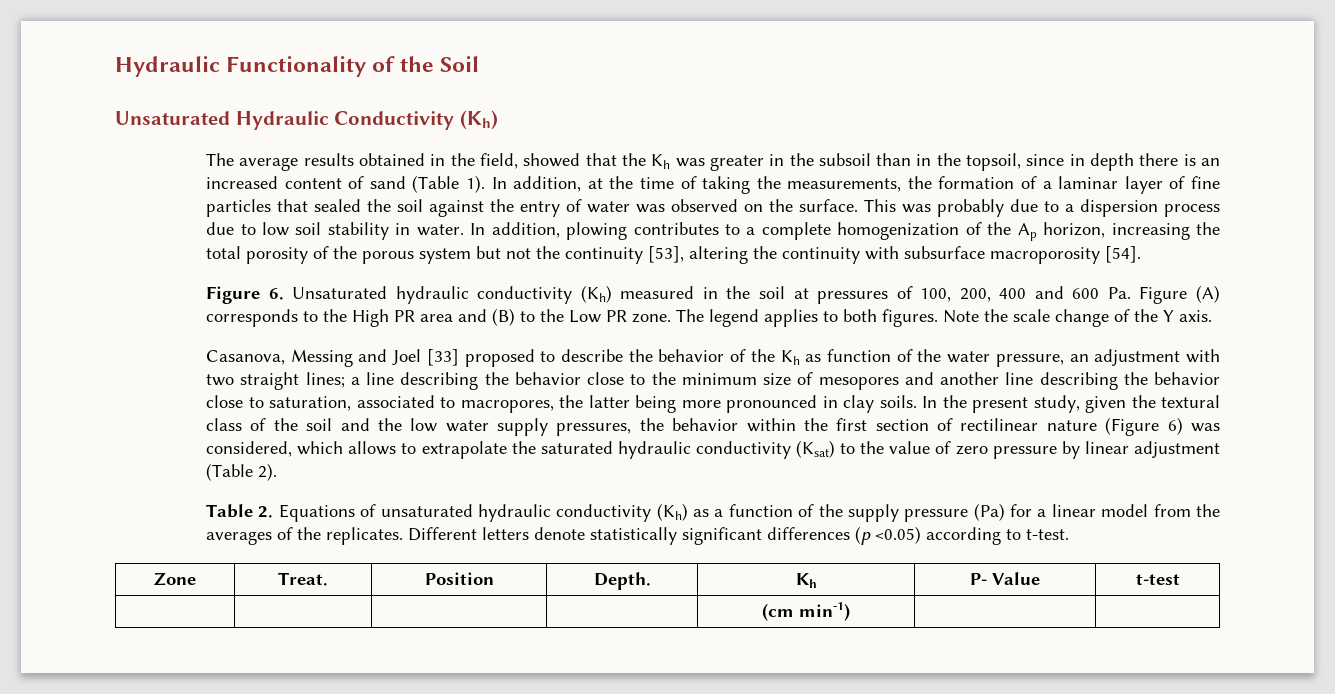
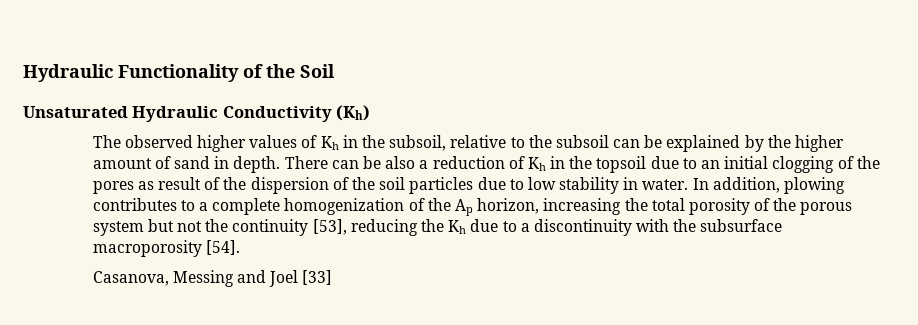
- The average results obtained in the field, showed that the Kh was greater in the subsoil than in the topsoil, since in depth there is an increased content of sand (Table 1). In addition, at the time of taking the measurements, the formation of a laminar layer of fine particles that sealed the soil against the entry of water was observed on the surface. This was probably due to a dispersion process due to low soil stability in water.
+ The observed higher values of Kh in the subsoil, relative to the subsoil can be explained by the higher amount of sand in depth. There can be also a reduction of Kh in the topsoil due to an initial clogging of the pores as result of the dispersion of the soil particles due to low stability in water.
- In addition, plowing contributes to a complete homogenization of the Ap horizon, increasing the total porosity of the porous system but not the continuity [53], altering the continuity with subsurface macroporosity [54].
- Figure 6. Unsaturated hydraulic conductivity (Kh) measured in the soil at pressures of 100, 200, 400 and 600 Pa. Figure (A) corresponds to the High PR area and (B) to the Low PR zone. The legend applies to both figures. Note the scale change of the Y axis.
+ In addition, plowing contributes to a complete homogenization of the Ap horizon, increasing the total porosity of the porous system but not the continuity [53], reducing the Kh due to a discontinuity with the subsurface macroporosity [54].
- Casanova, Messing and Joel [33] proposed to describe the behavior of the Kh as function of the water pressure, an adjustment with two straight lines; a line describing the behavior close to the minimum size of mesopores and another line describing the behavior close to saturation, associated to macropores, the latter being more pronounced in clay soils. In the present study, given the textural class of the soil and the low water supply pressures, the behavior within the first section of rectilinear nature (Figure 6) was considered, which allows to extrapolate the saturated hydraulic conductivity (Ksat) to the value of zero pressure by linear adjustment (Table 2).
- Table 2. Equations of unsaturated hydraulic conductivity (Kh) as a function of the supply pressure (Pa) for a linear model from the averages of the replicates. Different letters denote statistically significant differences (p <0.05) according to t-test.
- Zone | Treat. | Position | Depth. | Kh | P- Value | t-test
- | | | | (cm min-1) | |
+ Casanova, Messing and Joel [33]

